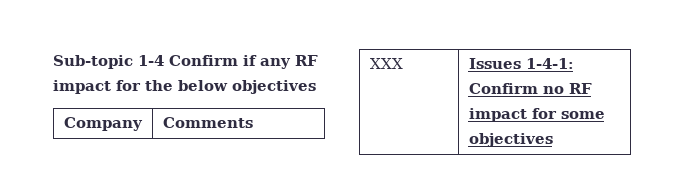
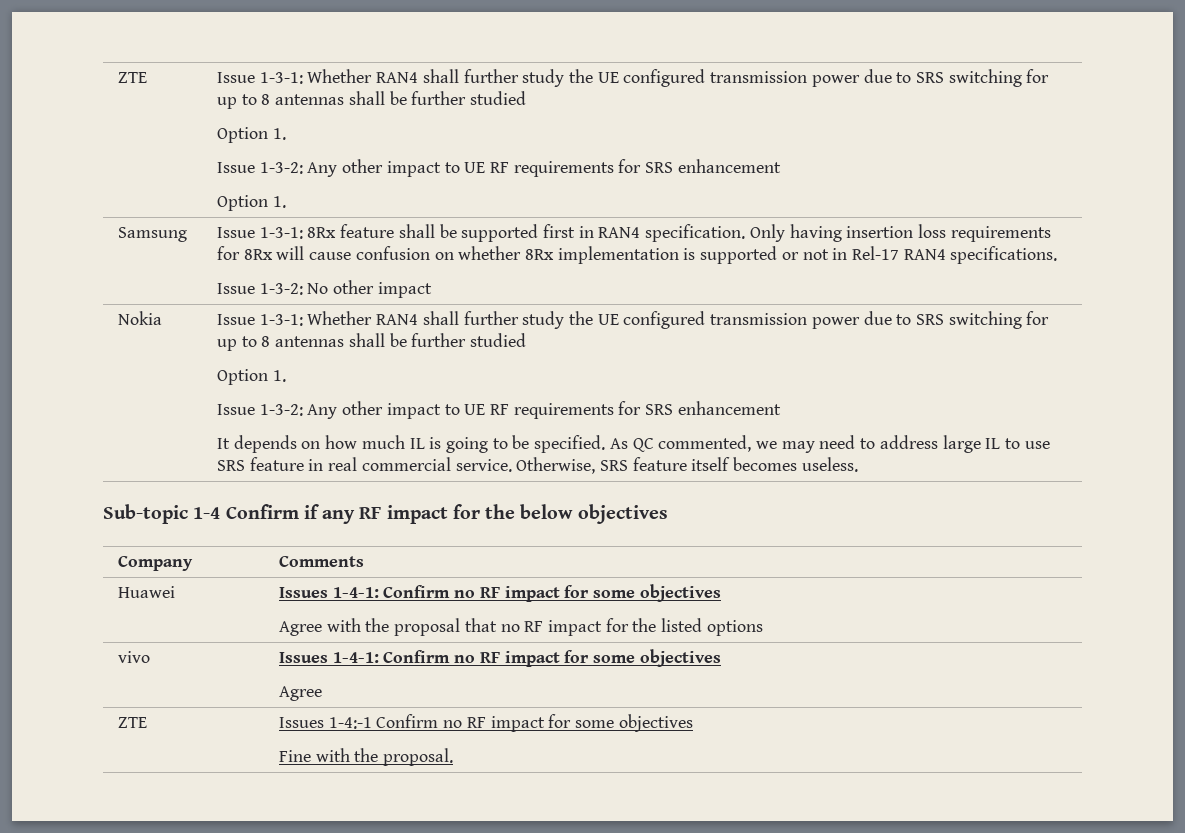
+ ZTE | Issue 1-3-1: Whether RAN4 shall further study the UE configured transmission power due to SRS switching for up to 8 antennas shall be further studied
+ Option 1.
+ Issue 1-3-2: Any other impact to UE RF requirements for SRS enhancement
+ Option 1.
+ Samsung | Issue 1-3-1: 8Rx feature shall be supported first in RAN4 specification. Only having insertion loss requirements for 8Rx will cause confusion on whether 8Rx implementation is supported or not in Rel-17 RAN4 specifications.
+ Issue 1-3-2: No other impact
+ Nokia | Issue 1-3-1: Whether RAN4 shall further study the UE configured transmission power due to SRS switching for up to 8 antennas shall be further studied
+ Option 1.
+ Issue 1-3-2: Any other impact to UE RF requirements for SRS enhancement
+ It depends on how much IL is going to be specified. As QC commented, we may need to address large IL to use SRS feature in real commercial service. Otherwise, SRS feature itself becomes useless.
- XXX | Issues 1-4-1: Confirm no RF impact for some objectives
+ Huawei | Issues 1-4-1: Confirm no RF impact for some objectives
+ Agree with the proposal that no RF impact for the listed options
+ vivo | Issues 1-4-1: Confirm no RF impact for some objectives
+ Agree
+ ZTE | Issues 1-4:-1 Confirm no RF impact for some objectives
+ Fine with the proposal.

